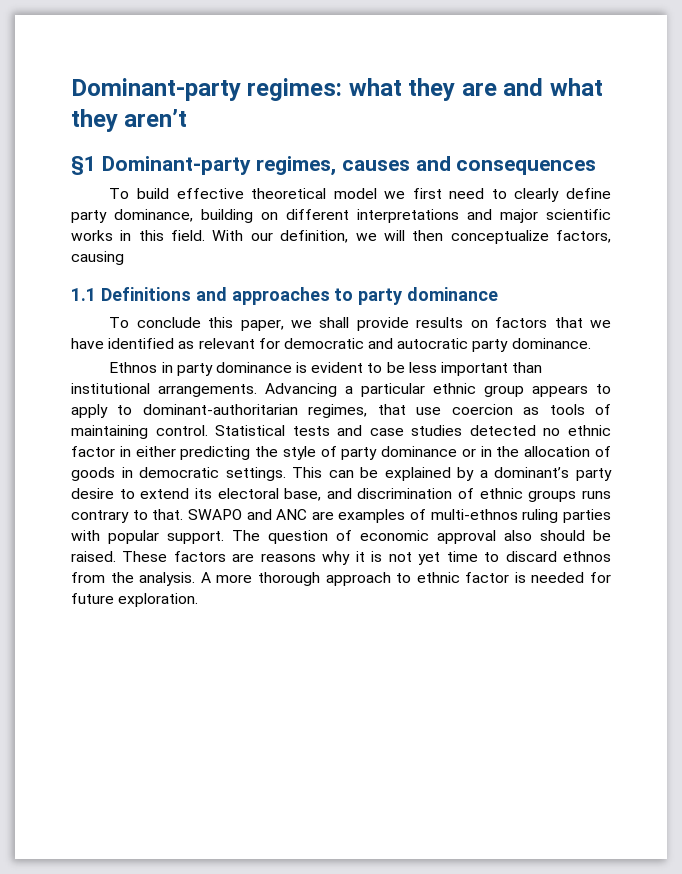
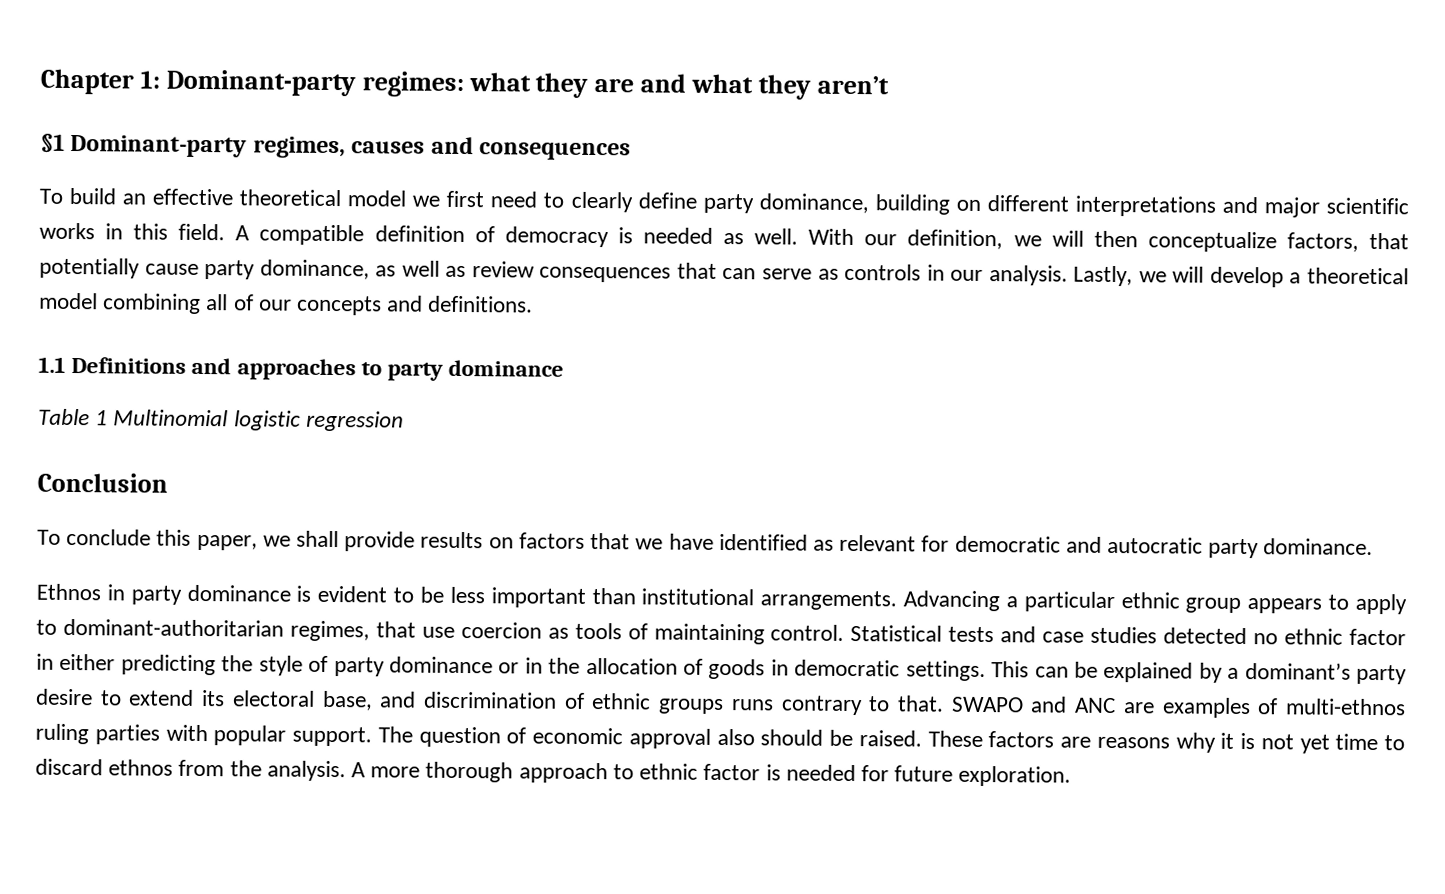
- Dominant-party regimes: what they are and what they aren’t
+ Chapter 1: Dominant-party regimes: what they are and what they aren’t
- To build effective theoretical model we first need to clearly define party dominance, building on different interpretations and major scientific works in this field.
+ To build an effective theoretical model we first need to clearly define party dominance, building on different interpretations and major scientific works in this field.
+ A compatible definition of democracy is needed as well.
- With our definition, we will then conceptualize factors, causing
+ With our definition, we will then conceptualize factors, that potentially cause party dominance, as well as review consequences that can serve as controls in our analysis. Lastly, we will develop a theoretical model combining all of our concepts and definitions.
+ Table 1 Multinomial logistic regression
+ Conclusion

